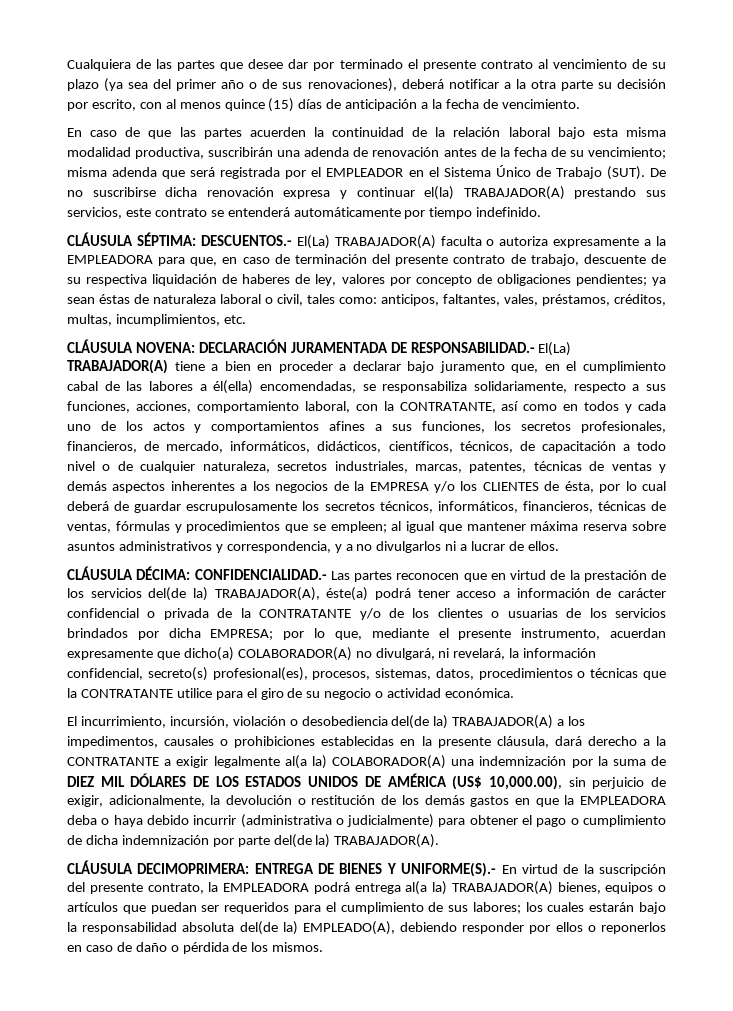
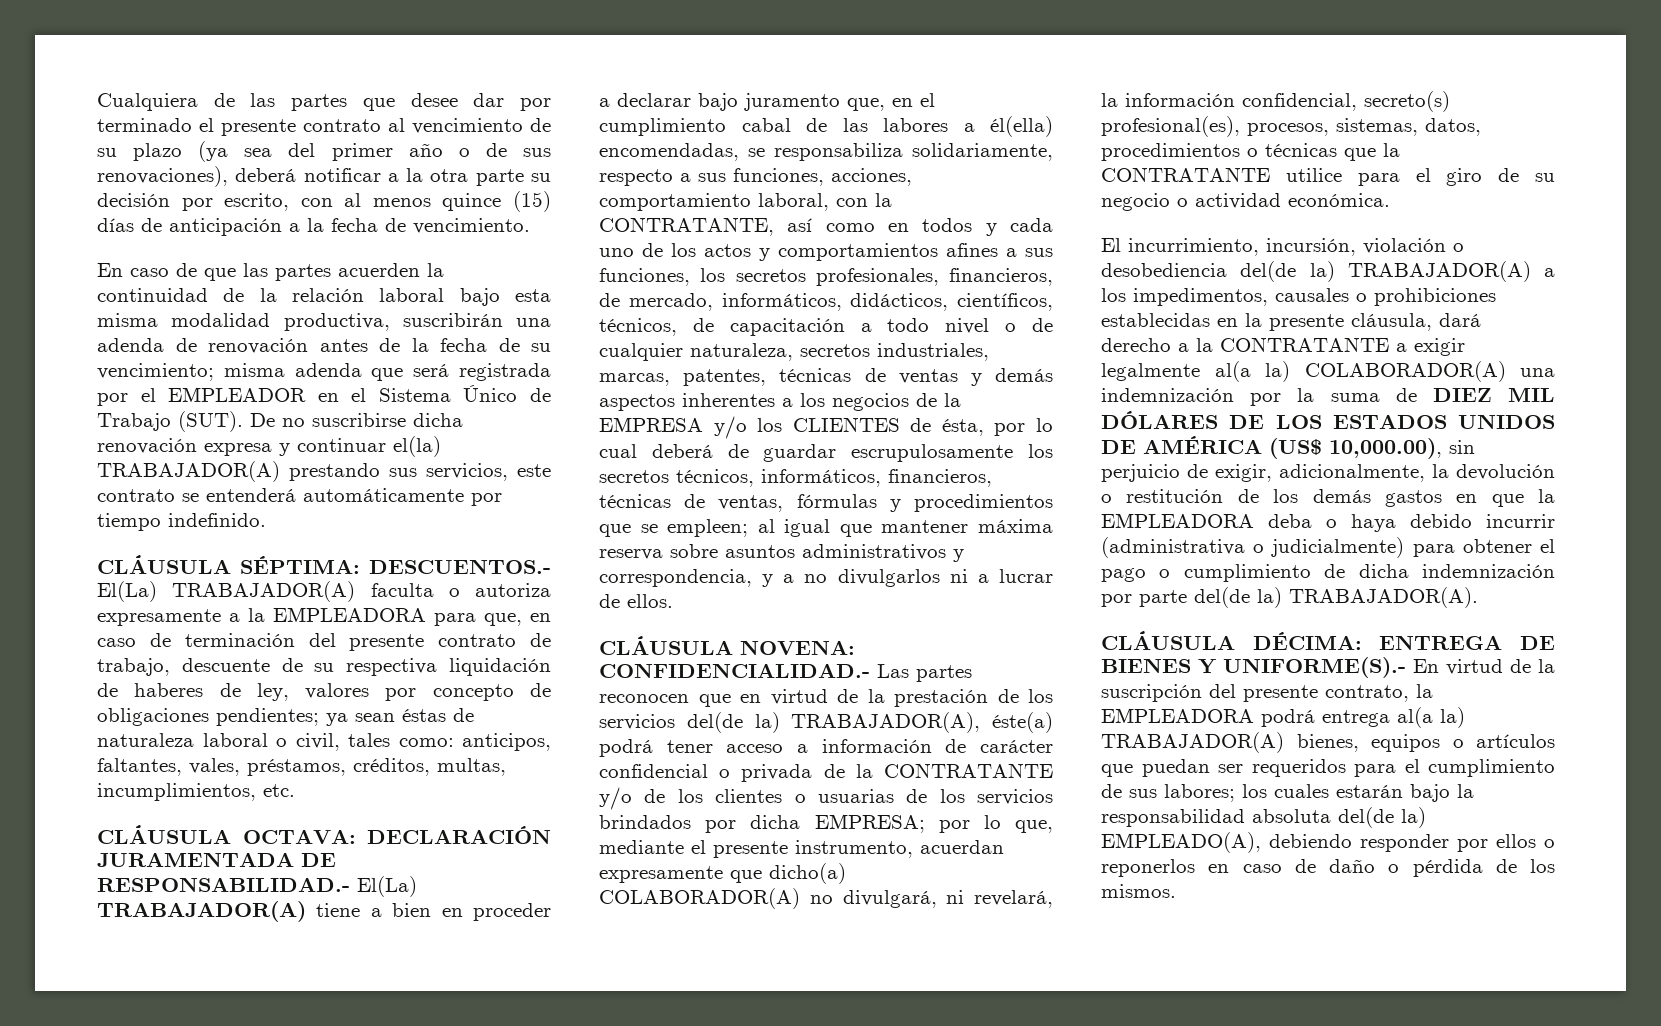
- CLÁUSULA NOVENA:
+ CLÁUSULA OCTAVA:
- CLÁUSULA DÉCIMA:
+ CLÁUSULA NOVENA:
- CLÁUSULA DECIMOPRIMERA: ENTREGA DE BIENES Y UNIFORME(S).- En virtud de la suscripción del presente contrato, la EMPLEADORA podrá entrega al(a la) TRABAJADOR(A) bienes, equipos o artículos que puedan ser requeridos para el cumplimiento de sus labores; los cuales estarán bajo la responsabilidad absoluta del(de la) EMPLEADO(A), debiendo responder por ellos o reponerlos en caso de daño o pérdida de los mismos.
+ CLÁUSULA DÉCIMA: ENTREGA DE BIENES Y UNIFORME(S).- En virtud de la suscripción del presente contrato, la EMPLEADORA podrá entrega al(a la) TRABAJADOR(A) bienes, equipos o artículos que puedan ser requeridos para el cumplimiento de sus labores; los cuales estarán bajo la responsabilidad absoluta del(de la) EMPLEADO(A), debiendo responder por ellos o reponerlos en caso de daño o pérdida de los mismos.

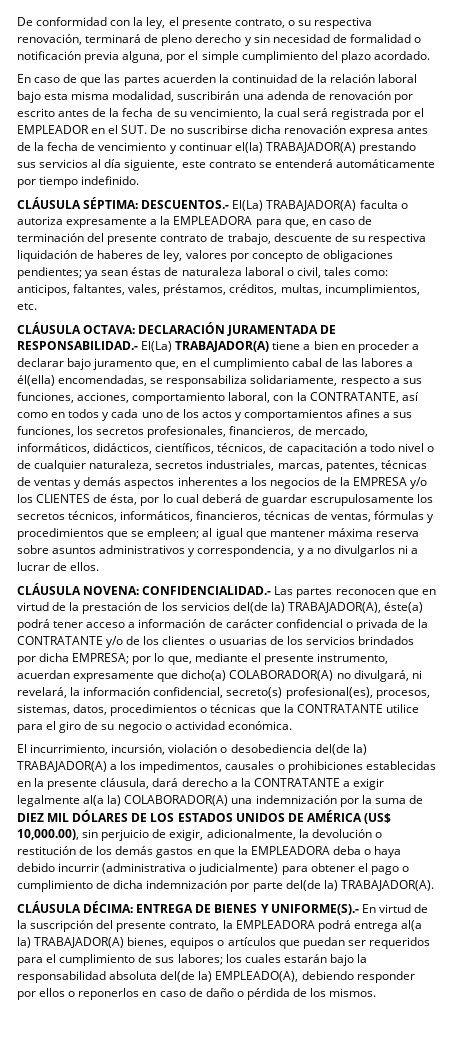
- Cualquiera de las partes que desee dar por terminado el presente contrato al vencimiento de su plazo (ya sea del primer año o de sus renovaciones), deberá notificar a la otra parte su decisión por escrito, con al menos quince (15) días de anticipación a la fecha de vencimiento.
+ De conformidad con la ley, el presente contrato, o su respectiva renovación, terminará de pleno derecho y sin necesidad de formalidad o notificación previa alguna, por el simple cumplimiento del plazo acordado.
- En caso de que las partes acuerden la continuidad de la relación laboral bajo esta misma modalidad productiva, suscribirán una adenda de renovación antes de la fecha de su vencimiento; misma adenda que será registrada por el EMPLEADOR en el Sistema Único de Trabajo (SUT). De no suscribirse dicha renovación expresa y continuar el(la) TRABAJADOR(A) prestando sus servicios, este contrato se entenderá automáticamente por tiempo indefinido.
+ En caso de que las partes acuerden la continuidad de la relación laboral bajo esta misma modalidad, suscribirán una adenda de renovación por escrito antes de la fecha de su vencimiento, la cual será registrada por el EMPLEADOR en el SUT. De no suscribirse dicha renovación expresa antes de la fecha de vencimiento y continuar el(la) TRABAJADOR(A) prestando sus servicios al día siguiente, este contrato se entenderá automáticamente por tiempo indefinido.

